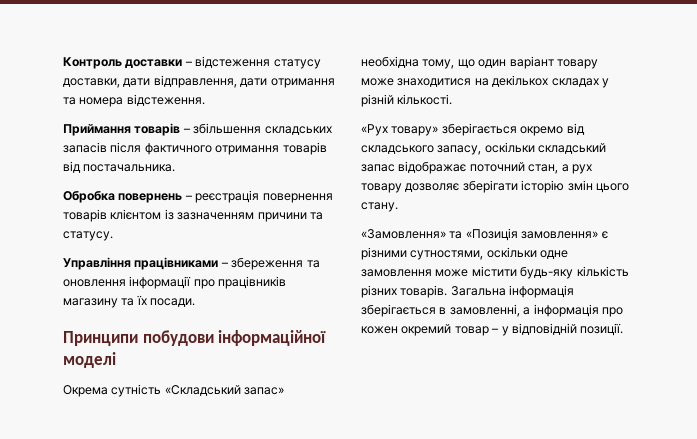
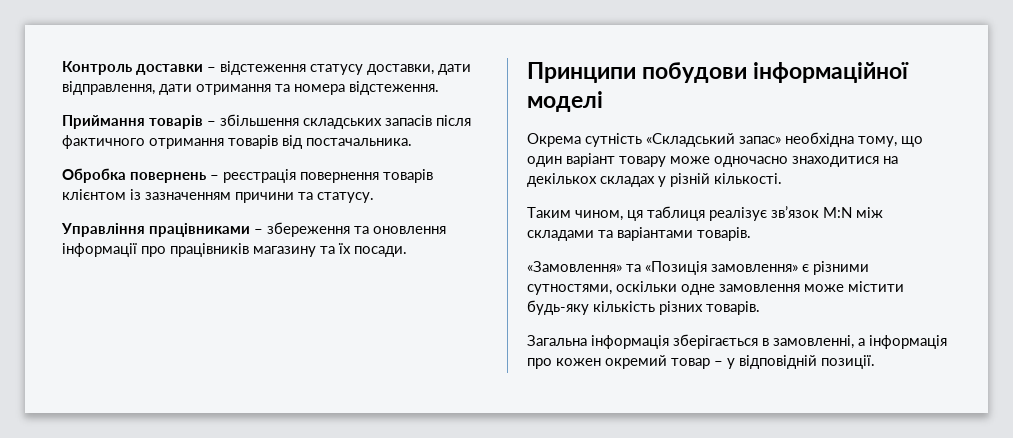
- Окрема сутність «Складський запас» необхідна тому, що один варіант товару може знаходитися на декількох складах у різній кількості.
+ Окрема сутність «Складський запас» необхідна тому, що один варіант товару може одночасно знаходитися на декількох складах у різній кількості.
- «Рух товару» зберігається окремо від складського запасу, оскільки складський запас відображає поточний стан, а рух товару дозволяє зберігати історію змін цього стану.
+ Таким чином, ця таблиця реалізує зв’язок M:N між складами та варіантами товарів.
- «Замовлення» та «Позиція замовлення» є різними сутностями, оскільки одне замовлення може містити будь-яку кількість різних товарів. Загальна інформація зберігається в замовленні, а інформація про кожен окремий товар – у відповідній позиції.
+ «Замовлення» та «Позиція замовлення» є різними сутностями, оскільки одне замовлення може містити будь-яку кількість різних товарів.
+ Загальна інформація зберігається в замовленні, а інформація про кожен окремий товар – у відповідній позиції.

